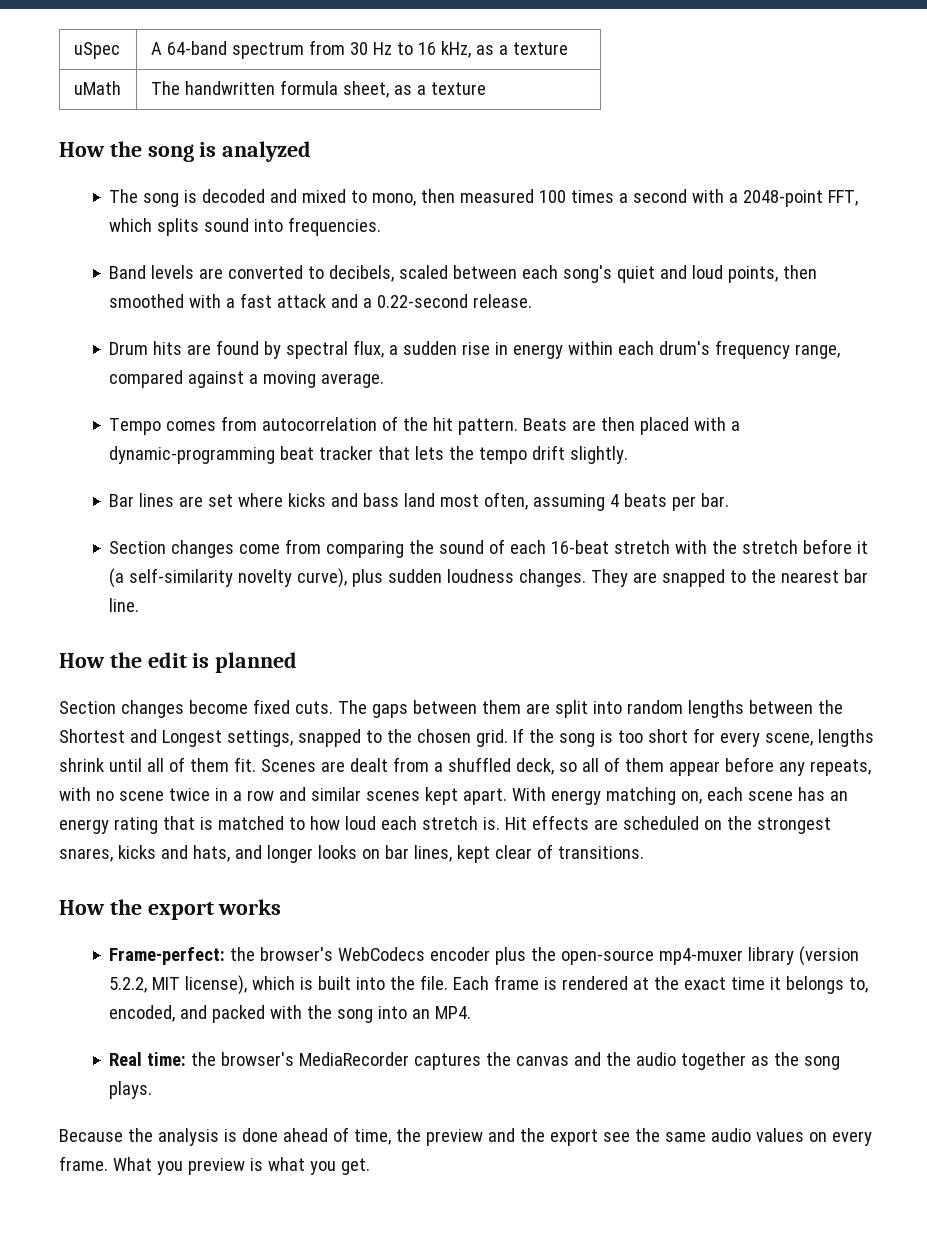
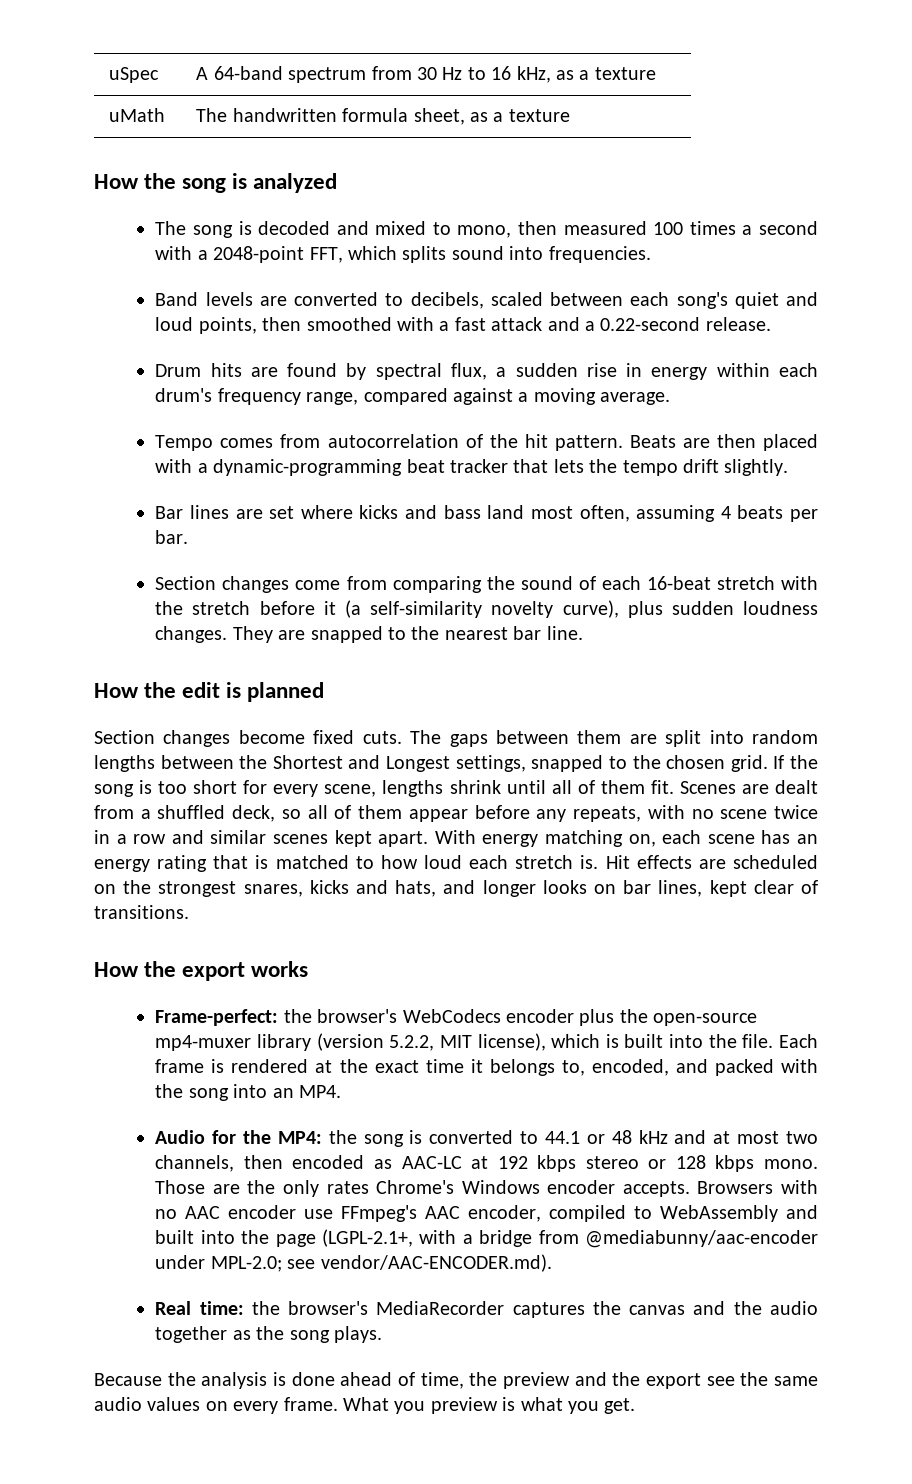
+ Audio for the MP4: the song is converted to 44.1 or 48 kHz and at most two channels, then encoded as AAC-LC at 192 kbps stereo or 128 kbps mono. Those are the only rates Chrome's Windows encoder accepts. Browsers with no AAC encoder use FFmpeg's AAC encoder, compiled to WebAssembly and built into the page (LGPL-2.1+, with a bridge from @mediabunny/aac-encoder under MPL-2.0; see vendor/AAC-ENCODER.md).

